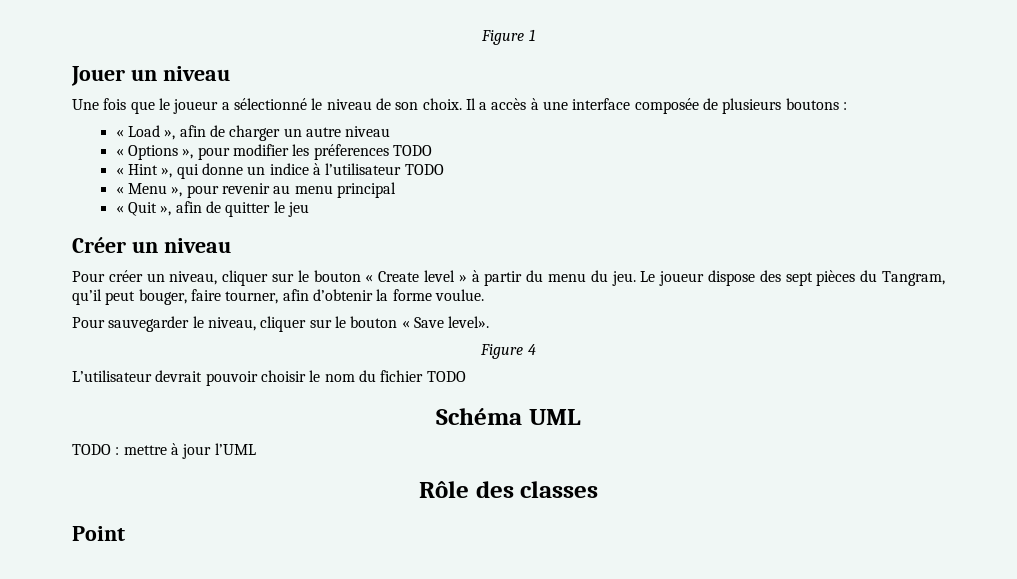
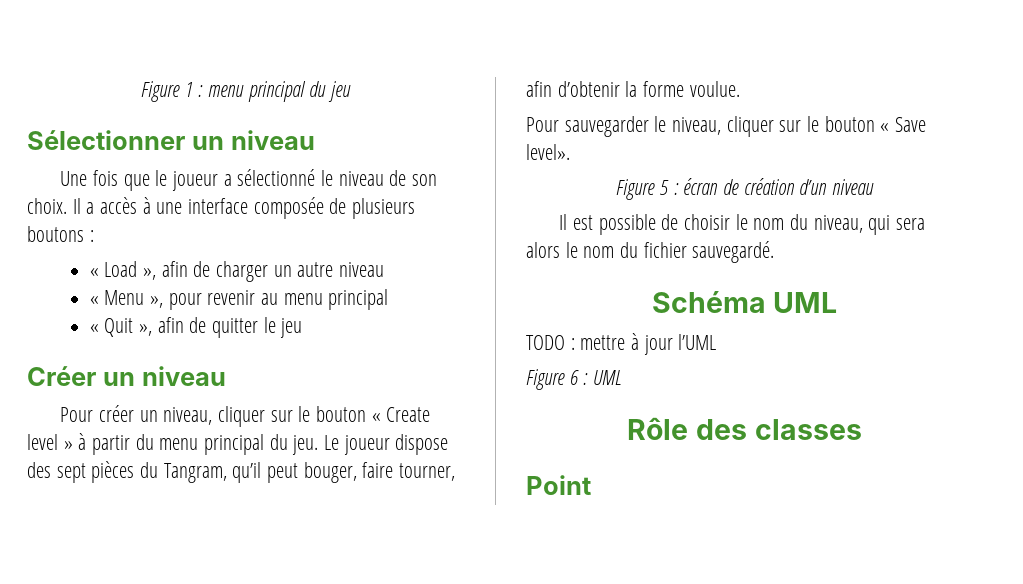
- Figure 1
- Jouer un niveau
+ Figure 1 : menu principal du jeu
+ Sélectionner un niveau
- « Options », pour modifier les préferences TODO
- « Hint », qui donne un indice à l’utilisateur TODO
- Pour créer un niveau, cliquer sur le bouton « Create level » à partir du menu du jeu.
+ Pour créer un niveau, cliquer sur le bouton « Create level » à partir du menu principal du jeu.
- Figure 4
- L’utilisateur devrait pouvoir choisir le nom du fichier TODO
+ Figure 5 : écran de création d’un niveau
+ Il est possible de choisir le nom du niveau, qui sera alors le nom du fichier sauvegardé.
+ Figure 6 : UML

